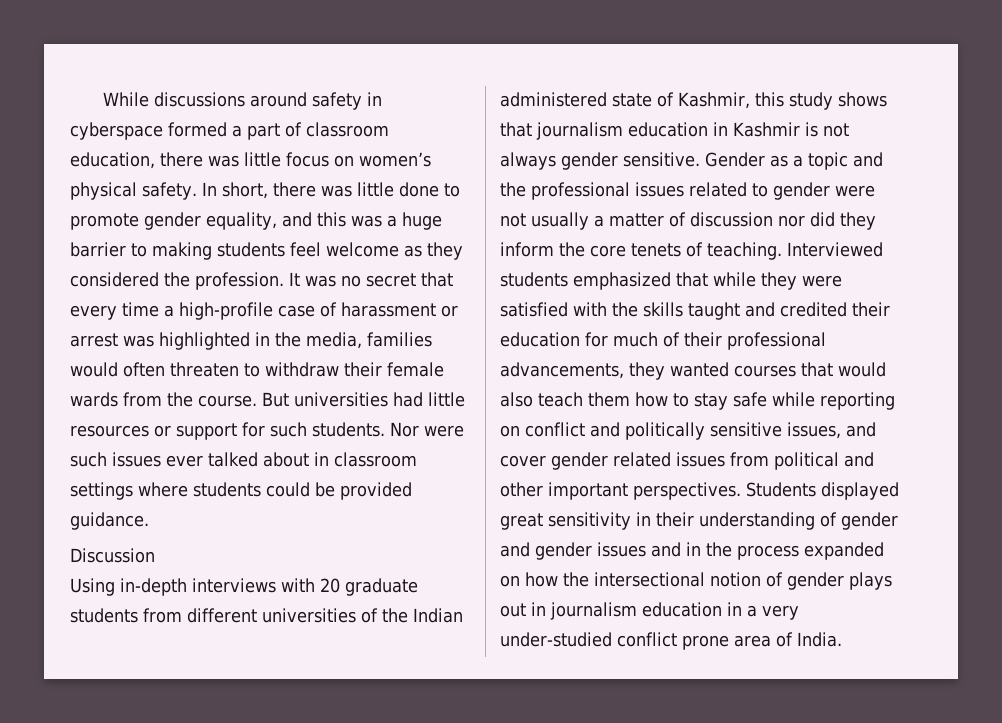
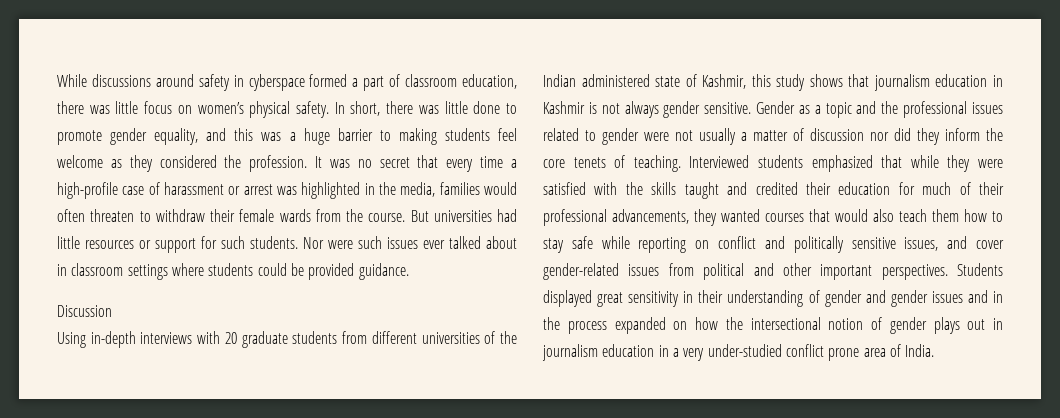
- Interviewed students emphasized that while they were satisfied with the skills taught and credited their education for much of their professional advancements, they wanted courses that would also teach them how to stay safe while reporting on conflict and politically sensitive issues, and cover gender related issues from political and other important perspectives.
+ Interviewed students emphasized that while they were satisfied with the skills taught and credited their education for much of their professional advancements, they wanted courses that would also teach them how to stay safe while reporting on conflict and politically sensitive issues, and cover gender-related issues from political and other important perspectives.

